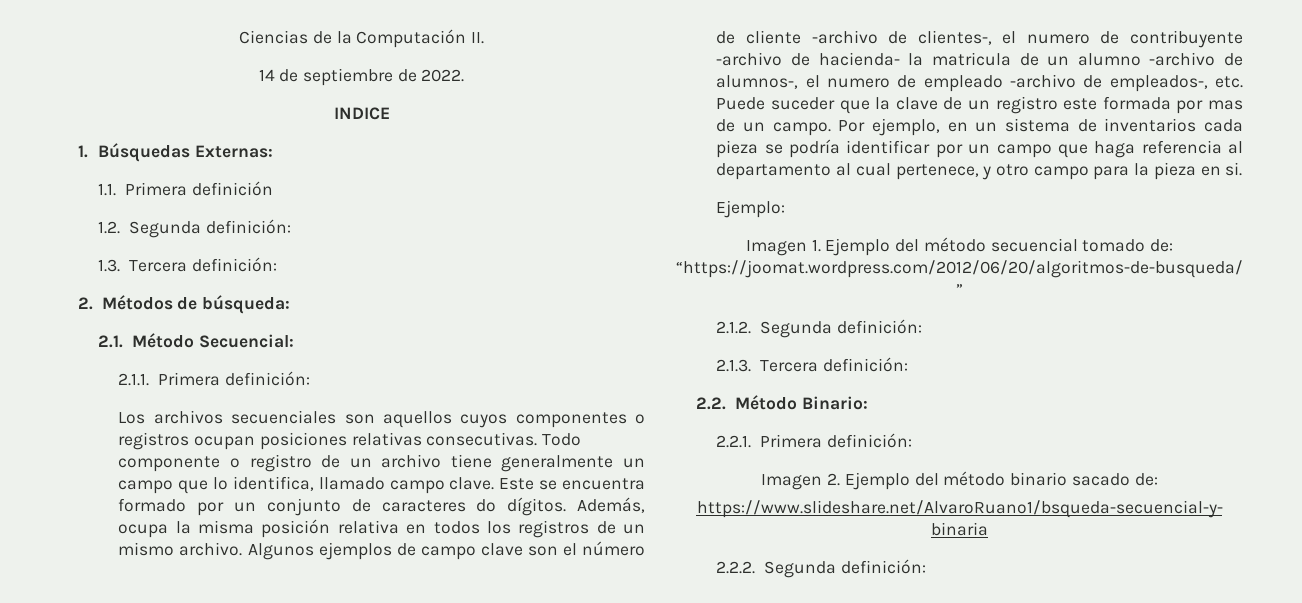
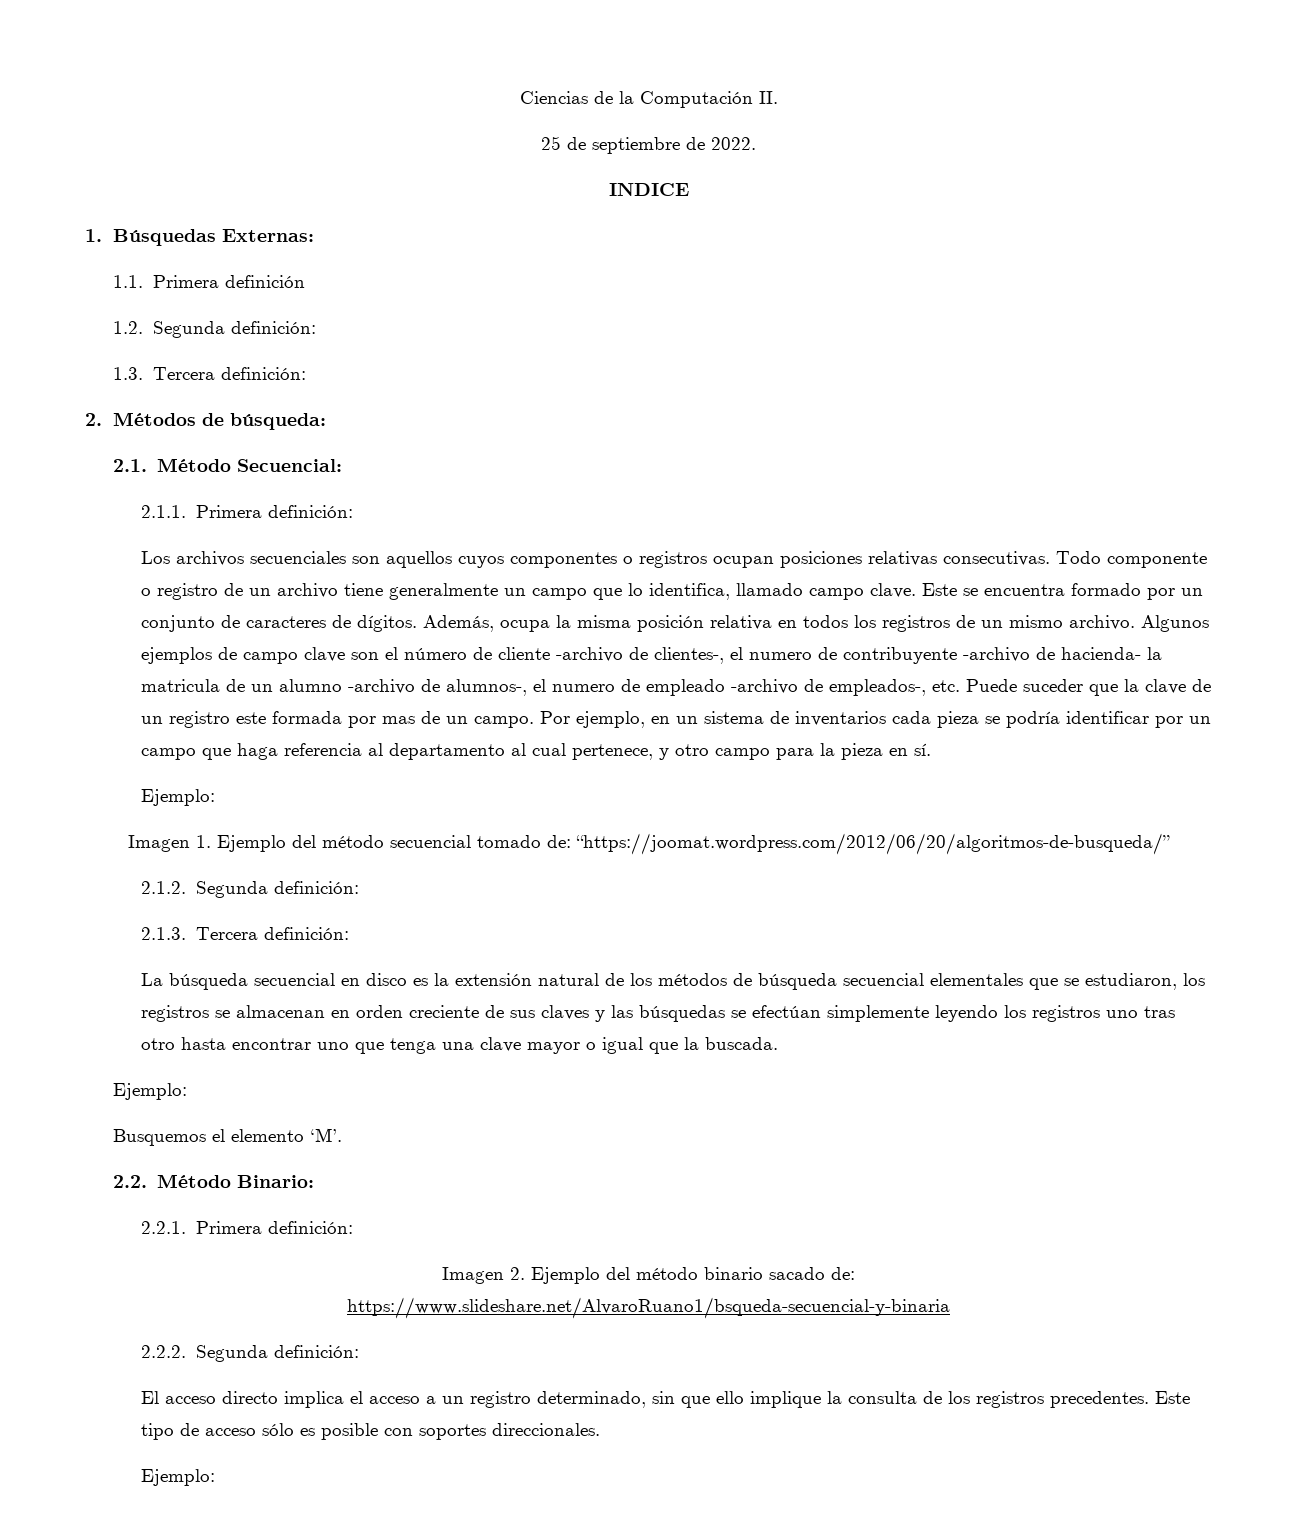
- 14 de septiembre de 2022.
+ 25 de septiembre de 2022.
- Este se encuentra formado por un conjunto de caracteres do dígitos.
+ Este se encuentra formado por un conjunto de caracteres de dígitos.
- Por ejemplo, en un sistema de inventarios cada pieza se podría identificar por un campo que haga referencia al departamento al cual pertenece, y otro campo para la pieza en si.
+ Por ejemplo, en un sistema de inventarios cada pieza se podría identificar por un campo que haga referencia al departamento al cual pertenece, y otro campo para la pieza en sí.
+ La búsqueda secuencial en disco es la extensión natural de los métodos de búsqueda secuencial elementales que se estudiaron, los registros se almacenan en orden creciente de sus claves y las búsquedas se efectúan simplemente leyendo los registros uno tras otro hasta encontrar uno que tenga una clave mayor o igual que la buscada.
+ Ejemplo:
+ Busquemos el elemento ‘M’.
+ El acceso directo implica el acceso a un registro determinado, sin que ello implique la consulta de los registros precedentes. Este tipo de acceso sólo es posible con soportes direccionales.
+ Ejemplo:

